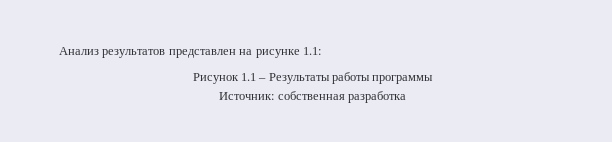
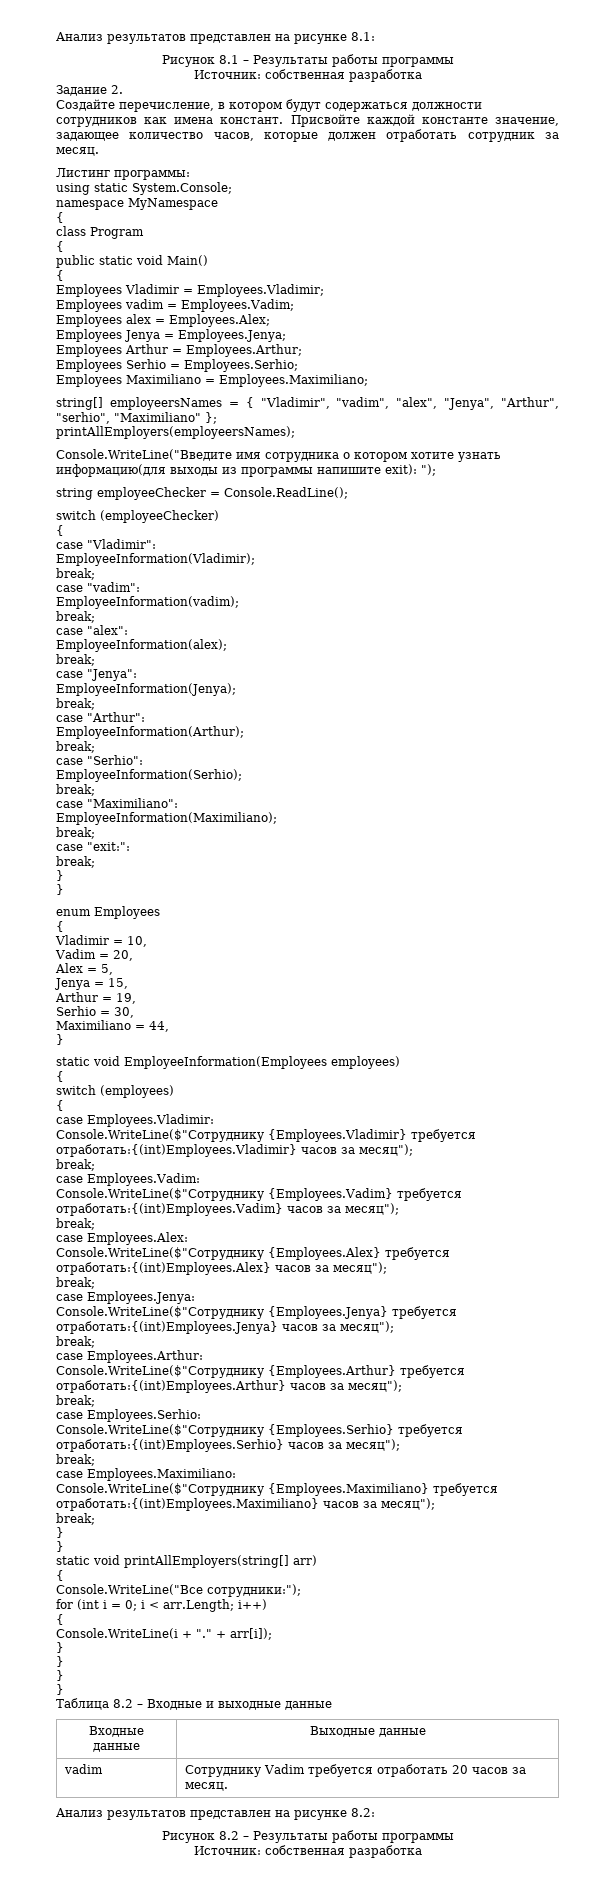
- Анализ результатов представлен на рисунке 1.1:
- Рисунок 1.1 – Результаты работы программы
+ Анализ результатов представлен на рисунке 8.1:
+ Рисунок 8.1 – Результаты работы программы
+ Источник: собственная разработка
+ Задание 2.
+ Создайте перечисление, в котором будут содержаться должности сотрудников как имена констант. Присвойте каждой константе значение, задающее количество часов, которые должен отработать сотрудник за месяц.
+ Листинг программы:
+ using static System.Console;
+ namespace MyNamespace
+ {
+ class Program
+ {
+ public static void Main()
+ {
+ Employees Vladimir = Employees.Vladimir;
+ Employees vadim = Employees.Vadim;
+ Employees alex = Employees.Alex;
+ Employees Jenya = Employees.Jenya;
+ Employees Arthur = Employees.Arthur;
+ Employees Serhio = Employees.Serhio;
+ Employees Maximiliano = Employees.Maximiliano;
+ string[] employeersNames = { "Vladimir", "vadim", "alex", "Jenya", "Arthur", "serhio", "Maximiliano" };
+ printAllEmployers(employeersNames);
+ Console.WriteLine("Введите имя сотрудника о котором хотите узнать информацию(для выходы из программы напишите exit): ");
+ string employeeChecker = Console.ReadLine();
+ switch (employeeChecker)
+ {
+ case "Vladimir":
+ EmployeeInformation(Vladimir);
+ break;
+ case "vadim":
+ EmployeeInformation(vadim);
+ break;
+ case "alex":
+ EmployeeInformation(alex);
+ break;
+ case "Jenya":
+ EmployeeInformation(Jenya);
+ break;
+ case "Arthur":
+ EmployeeInformation(Arthur);
+ break;
+ case "Serhio":
+ EmployeeInformation(Serhio);
+ break;
+ case "Maximiliano":
+ EmployeeInformation(Maximiliano);
+ break;
+ case "exit:":
+ break;
+ }
+ }
+ enum Employees
+ {
+ Vladimir = 10,
+ Vadim = 20,
+ Alex = 5,
+ Jenya = 15,
+ Arthur = 19,
+ Serhio = 30,
+ Maximiliano = 44,
+ }
+ static void EmployeeInformation(Employees employees)
+ {
+ switch (employees)
+ {
+ case Employees.Vladimir:
+ Console.WriteLine($"Сотруднику {Employees.Vladimir} требуется отработать:{(int)Employees.Vladimir} часов за месяц");
+ break;
+ case Employees.Vadim:
+ Console.WriteLine($"Сотруднику {Employees.Vadim} требуется отработать:{(int)Employees.Vadim} часов за месяц");
+ break;
+ case Employees.Alex:
+ Console.WriteLine($"Сотруднику {Employees.Alex} требуется отработать:{(int)Employees.Alex} часов за месяц");
+ break;
+ case Employees.Jenya:
+ Console.WriteLine($"Сотруднику {Employees.Jenya} требуется отработать:{(int)Employees.Jenya} часов за месяц");
+ break;
+ case Employees.Arthur:
+ Console.WriteLine($"Сотруднику {Employees.Arthur} требуется отработать:{(int)Employees.Arthur} часов за месяц");
+ break;
+ case Employees.Serhio:
+ Console.WriteLine($"Сотруднику {Employees.Serhio} требуется отработать:{(int)Employees.Serhio} часов за месяц");
+ break;
+ case Employees.Maximiliano:
+ Console.WriteLine($"Сотруднику {Employees.Maximiliano} требуется отработать:{(int)Employees.Maximiliano} часов за месяц");
+ break;
+ }
+ }
+ static void printAllEmployers(string[] arr)
+ {
+ Console.WriteLine("Все сотрудники:");
+ for (int i = 0; i < arr.Length; i++)
+ {
+ Console.WriteLine(i + "." + arr[i]);
+ }
+ }
+ }
+ }
+ Таблица 8.2 – Входные и выходные данные
+ Входные данные | Выходные данные
+ vadim | Сотруднику Vadim требуется отработать 20 часов за месяц.
+ Анализ результатов представлен на рисунке 8.2:
+ Рисунок 8.2 – Результаты работы программы

